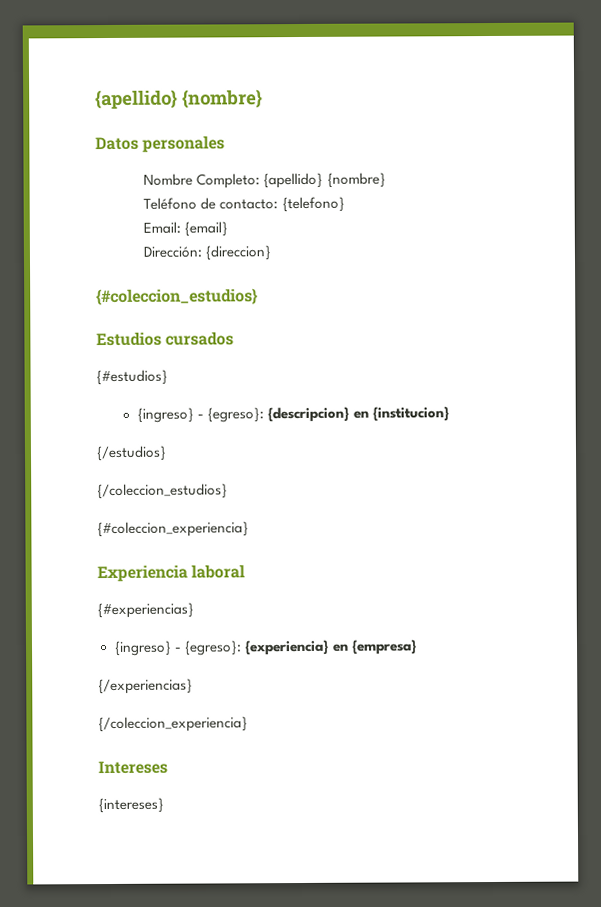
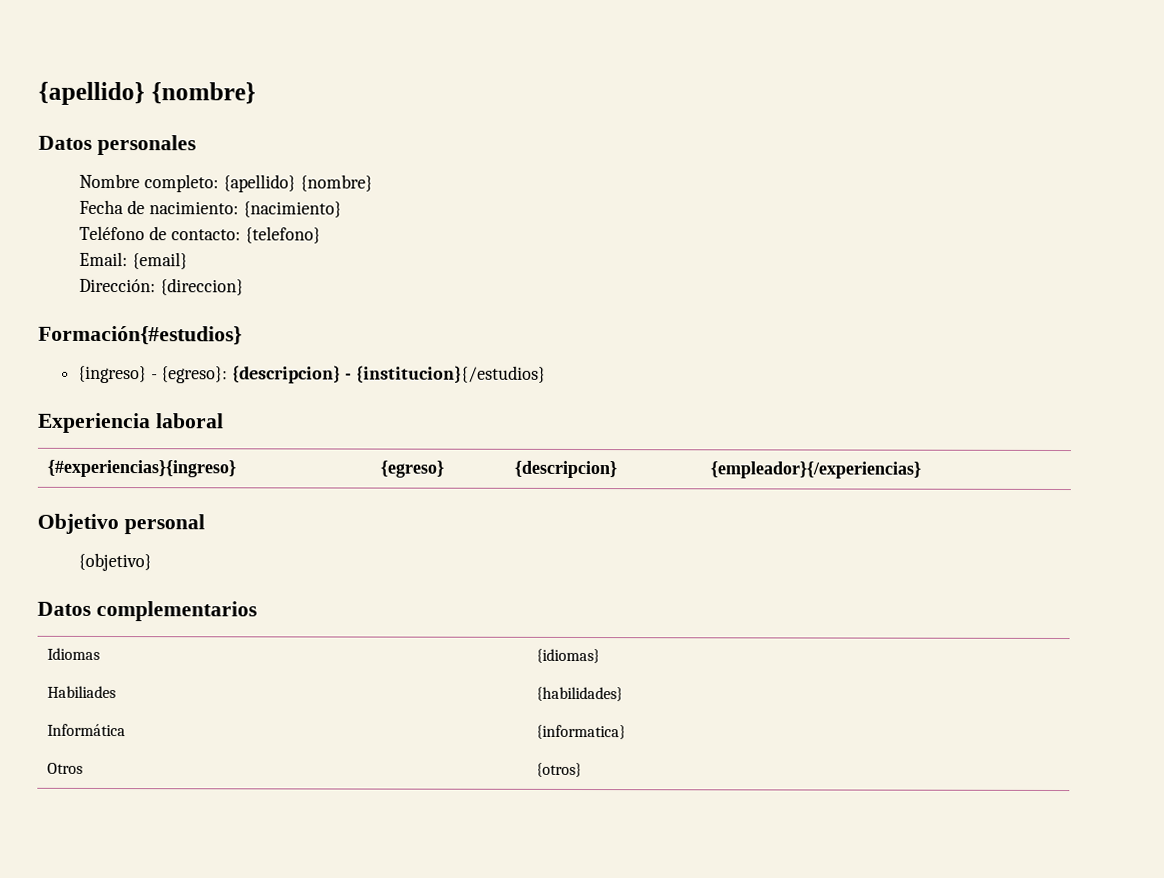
- Nombre Completo: {apellido} {nombre}
+ Nombre completo: {apellido} {nombre}
+ Fecha de nacimiento: {nacimiento}
- {#coleccion_estudios}
- Estudios cursados
- {#estudios}
+ Formación{#estudios}
- {ingreso} - {egreso}: {descripcion} en {institucion}
- {/estudios}
- {/coleccion_estudios}
- {#coleccion_experiencia}
+ {ingreso} - {egreso}: {descripcion} - {institucion}{/estudios}
  Experiencia laboral
- {#experiencias}
- {ingreso} - {egreso}: {experiencia} en {empresa}
- {/experiencias}
- {/coleccion_experiencia}
- Intereses
- {intereses}
+ {#experiencias}{ingreso} | {egreso} | {descripcion} | {empleador}{/experiencias}
+ Objetivo personal
+ {objetivo}
+ Datos complementarios
+ Idiomas | {idiomas}
+ Habiliades | {habilidades}
+ Informática | {informatica}
+ Otros | {otros}

